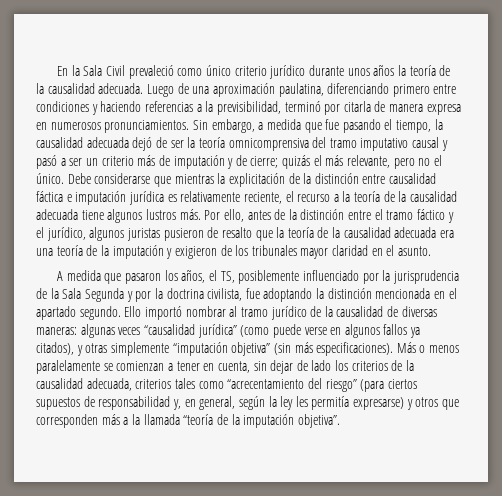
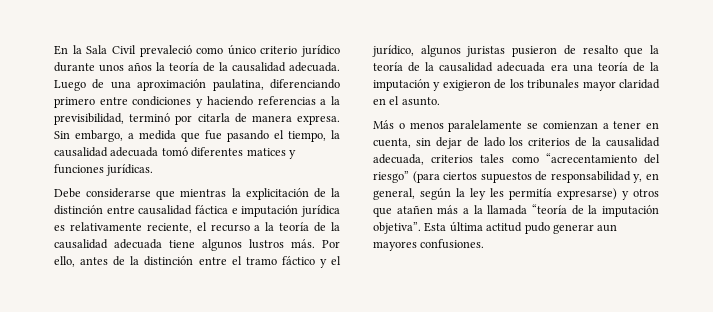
- Luego de una aproximación paulatina, diferenciando primero entre condiciones y haciendo referencias a la previsibilidad, terminó por citarla de manera expresa en numerosos pronunciamientos.
+ Luego de una aproximación paulatina, diferenciando primero entre condiciones y haciendo referencias a la previsibilidad, terminó por citarla de manera expresa.
- Sin embargo, a medida que fue pasando el tiempo, la causalidad adecuada dejó de ser la teoría omnicomprensiva del tramo imputativo causal y pasó a ser un criterio más de imputación y de cierre; quizás el más relevante, pero no el único. Debe considerarse que mientras la explicitación de la distinción entre causalidad fáctica e imputación jurídica es relativamente reciente, el recurso a la teoría de la causalidad adecuada tiene algunos lustros más.
+ Sin embargo, a medida que fue pasando el tiempo, la causalidad adecuada tomó diferentes matices y funciones jurídicas.
+ Debe considerarse que mientras la explicitación de la distinción entre causalidad fáctica e imputación jurídica es relativamente reciente, el recurso a la teoría de la causalidad adecuada tiene algunos lustros más.
- A medida que pasaron los años, el TS, posiblemente influenciado por la jurisprudencia de la Sala Segunda y por la doctrina civilista, fue adoptando la distinción mencionada en el apartado segundo. Ello importó nombrar al tramo jurídico de la causalidad de diversas maneras: algunas veces “causalidad jurídica” (como puede verse en algunos fallos ya citados), y otras simplemente “imputación objetiva” (sin más especificaciones). Más o menos paralelamente se comienzan a tener en cuenta, sin dejar de lado los criterios de la causalidad adecuada, criterios tales como “acrecentamiento del riesgo” (para ciertos supuestos de responsabilidad y, en general, según la ley les permitía expresarse) y otros que corresponden más a la llamada “teoría de la imputación objetiva”.
+ Más o menos paralelamente se comienzan a tener en cuenta, sin dejar de lado los criterios de la causalidad adecuada, criterios tales como “acrecentamiento del riesgo” (para ciertos supuestos de responsabilidad y, en general, según la ley les permitía expresarse) y otros que atañen más a la llamada “teoría de la imputación objetiva”.
+ Esta última actitud pudo generar aun mayores confusiones.

